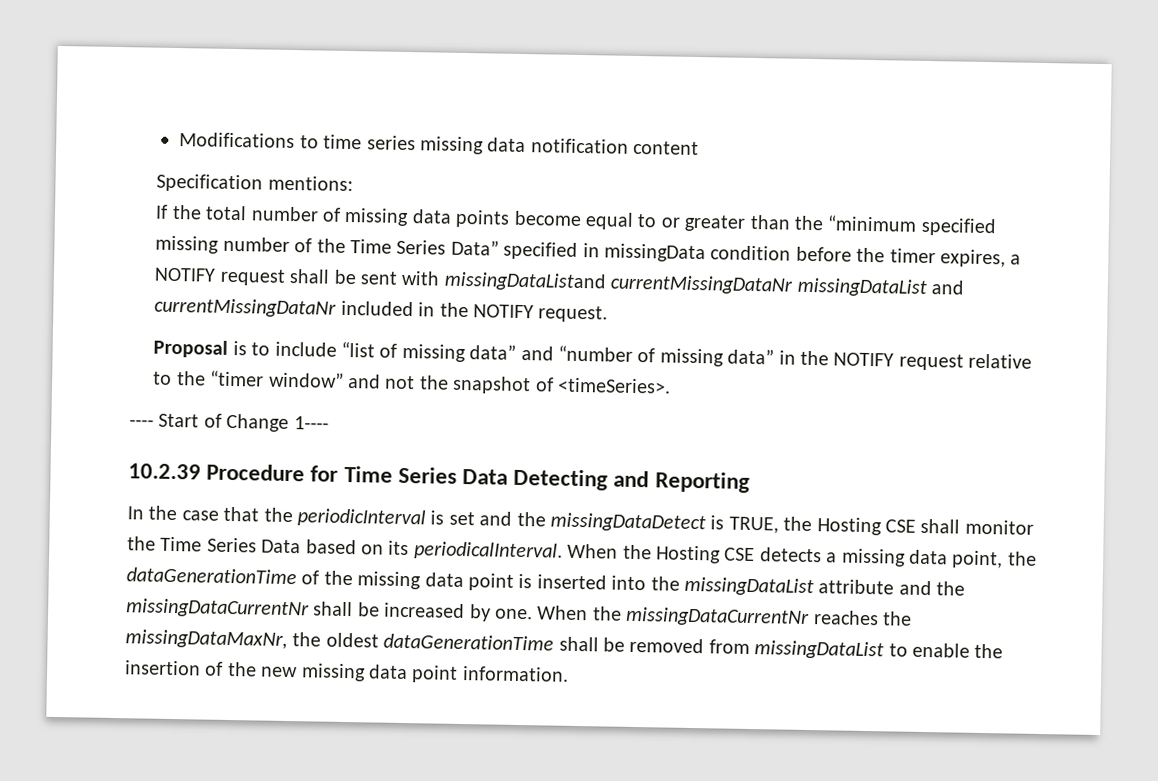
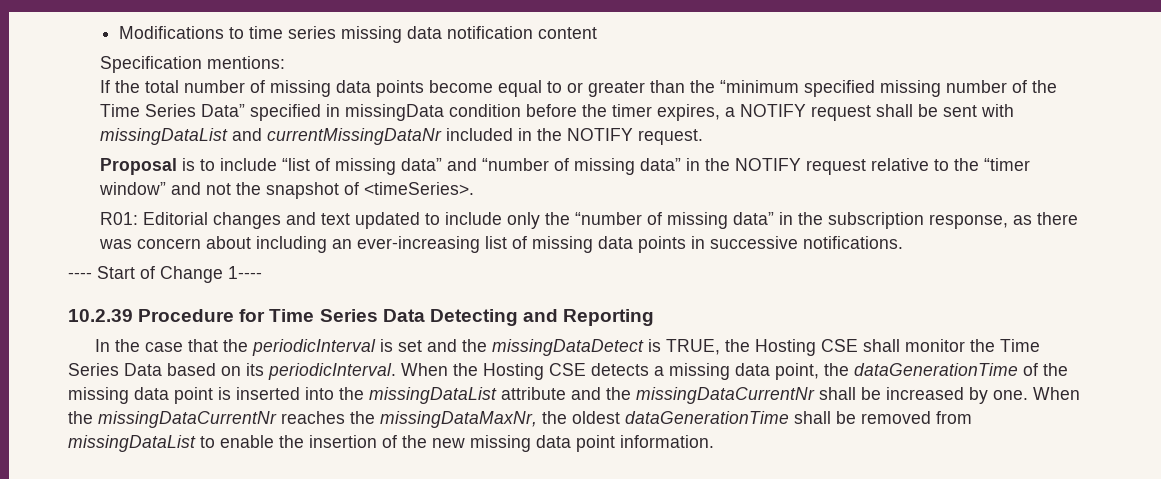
- If the total number of missing data points become equal to or greater than the “minimum specified missing number of the Time Series Data” specified in missingData condition before the timer expires, a NOTIFY request shall be sent with missingDataListand currentMissingDataNr missingDataList and currentMissingDataNr included in the NOTIFY request.
+ If the total number of missing data points become equal to or greater than the “minimum specified missing number of the Time Series Data” specified in missingData condition before the timer expires, a NOTIFY request shall be sent with missingDataList and currentMissingDataNr included in the NOTIFY request.
+ R01: Editorial changes and text updated to include only the “number of missing data” in the subscription response, as there was concern about including an ever-increasing list of missing data points in successive notifications.
- In the case that the periodicInterval is set and the missingDataDetect is TRUE, the Hosting CSE shall monitor the Time Series Data based on its periodicalInterval.
+ In the case that the periodicInterval is set and the missingDataDetect is TRUE, the Hosting CSE shall monitor the Time Series Data based on its periodicInterval.

